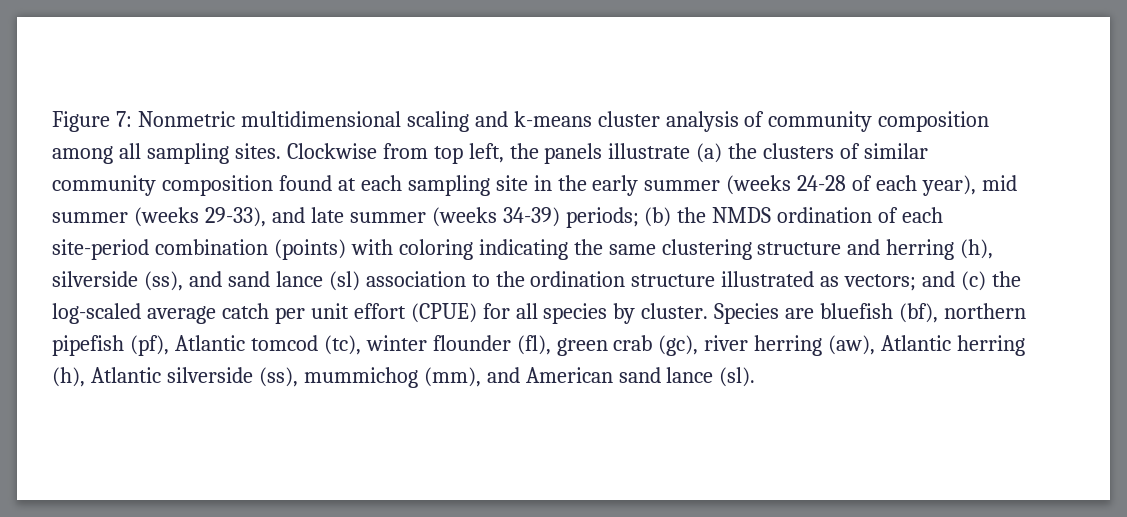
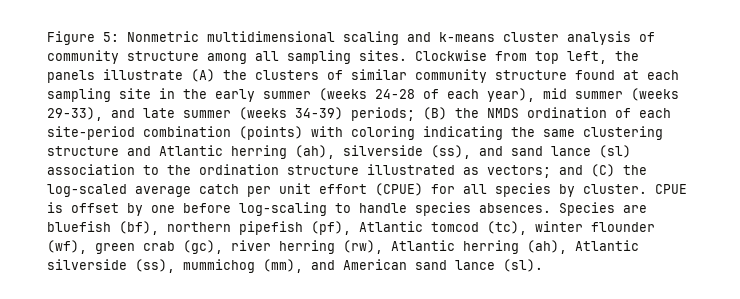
- Figure 7: Nonmetric multidimensional scaling and k-means cluster analysis of community composition among all sampling sites.
+ Figure 5: Nonmetric multidimensional scaling and k-means cluster analysis of community structure among all sampling sites.
- Clockwise from top left, the panels illustrate (a) the clusters of similar community composition found at each sampling site in the early summer (weeks 24-28 of each year), mid summer (weeks 29-33), and late summer (weeks 34-39) periods;
+ Clockwise from top left, the panels illustrate (A) the clusters of similar community structure found at each sampling site in the early summer (weeks 24-28 of each year), mid summer (weeks 29-33), and late summer (weeks 34-39) periods;
- (b) the NMDS ordination of each site-period combination (points) with coloring indicating the same clustering structure and herring (h), silverside (ss), and sand lance (sl) association to the ordination structure illustrated as vectors;
+ (B) the NMDS ordination of each site-period combination (points) with coloring indicating the same clustering structure and Atlantic herring (ah), silverside (ss), and sand lance (sl) association to the ordination structure illustrated as vectors;
- and (c) the log-scaled average catch per unit effort (CPUE) for all species by cluster.
+ and (C) the log-scaled average catch per unit effort (CPUE) for all species by cluster.
+ CPUE is offset by one before log-scaling to handle species absences.
- Species are bluefish (bf), northern pipefish (pf), Atlantic tomcod (tc), winter flounder (fl), green crab (gc), river herring (aw), Atlantic herring (h), Atlantic silverside (ss), mummichog (mm), and American sand lance (sl).
+ Species are bluefish (bf), northern pipefish (pf), Atlantic tomcod (tc), winter flounder (wf), green crab (gc), river herring (rw), Atlantic herring (ah), Atlantic silverside (ss), mummichog (mm), and American sand lance (sl).

